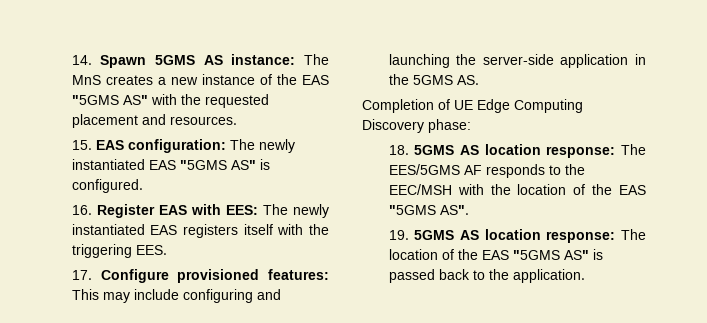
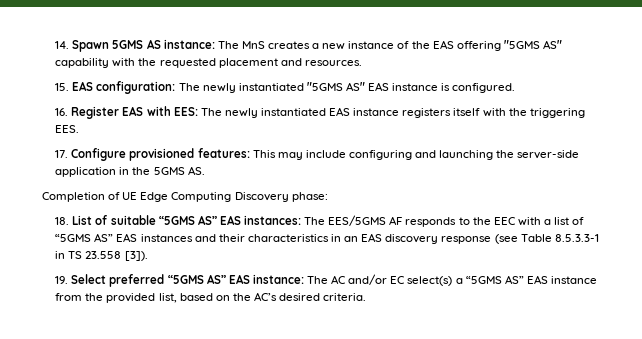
- 14. Spawn 5GMS AS instance: The MnS creates a new instance of the EAS "5GMS AS" with the requested placement and resources.
+ 14. Spawn 5GMS AS instance: The MnS creates a new instance of the EAS offering "5GMS AS" capability with the requested placement and resources.
- 15. EAS configuration: The newly instantiated EAS "5GMS AS" is configured.
+ 15. EAS configuration: The newly instantiated "5GMS AS" EAS instance is configured.
- 16. Register EAS with EES: The newly instantiated EAS registers itself with the triggering EES.
+ 16. Register EAS with EES: The newly instantiated EAS instance registers itself with the triggering EES.
- 18. 5GMS AS location response: The EES/5GMS AF responds to the EEC/MSH with the location of the EAS "5GMS AS".
- 19. 5GMS AS location response: The location of the EAS "5GMS AS" is passed back to the application.
+ 18. List of suitable “5GMS AS” EAS instances: The EES/5GMS AF responds to the EEC with a list of “5GMS AS” EAS instances and their characteristics in an EAS discovery response (see Table 8.5.3.3-1 in TS 23.558 [3]).
+ 19. Select preferred “5GMS AS” EAS instance: The AC and/or EC select(s) a “5GMS AS” EAS instance from the provided list, based on the AC’s desired criteria.

